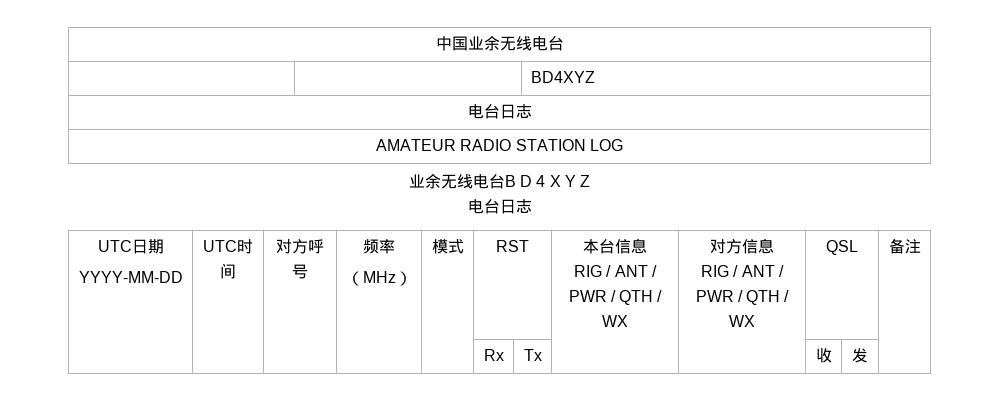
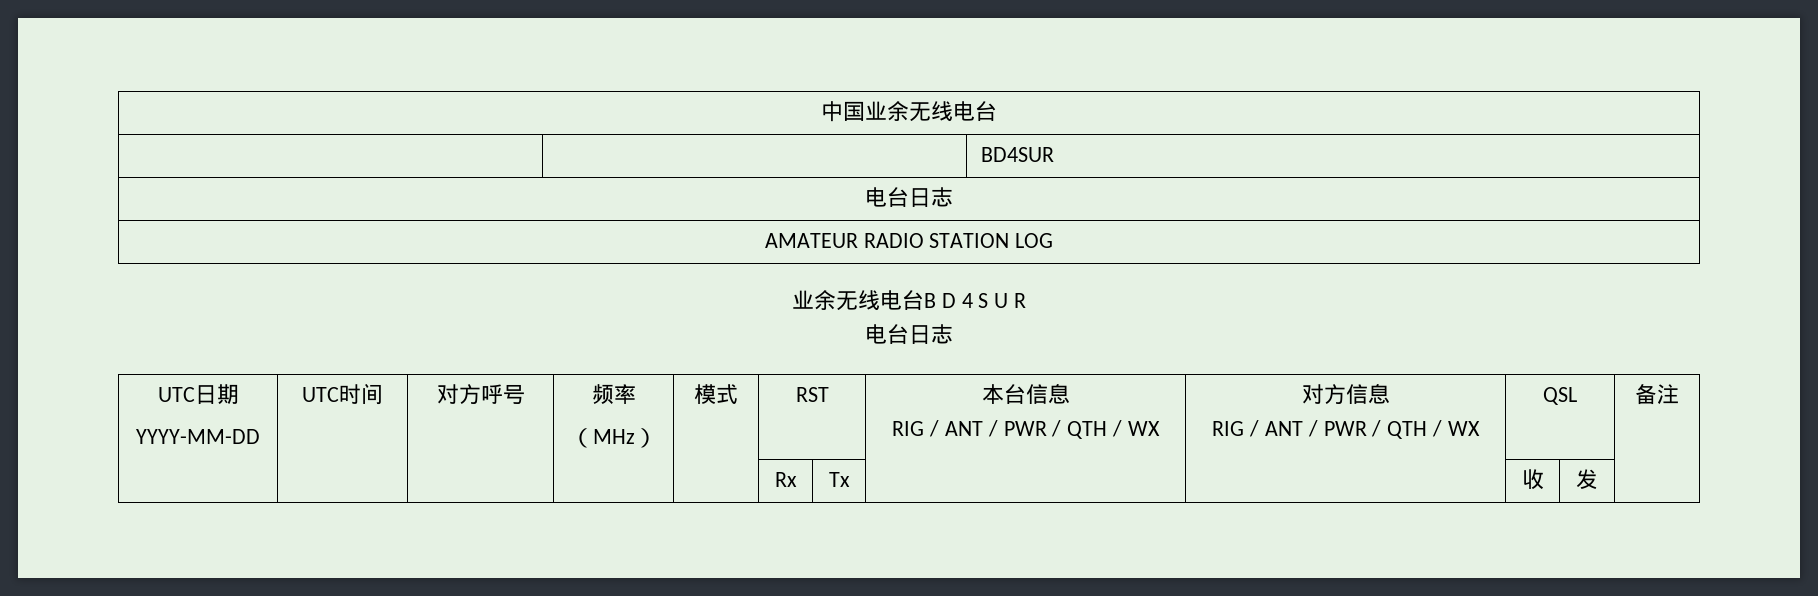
- | | BD4XYZ
+ | | BD4SUR
- 业余无线电台B D 4 X Y Z
+ 业余无线电台B D 4 S U R

